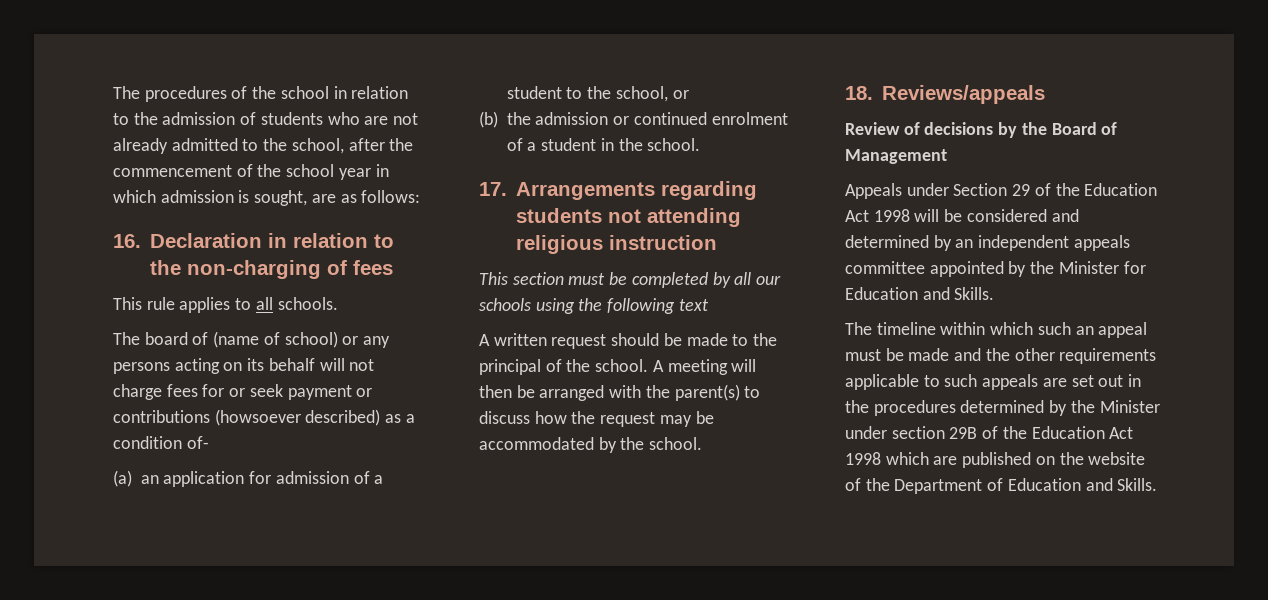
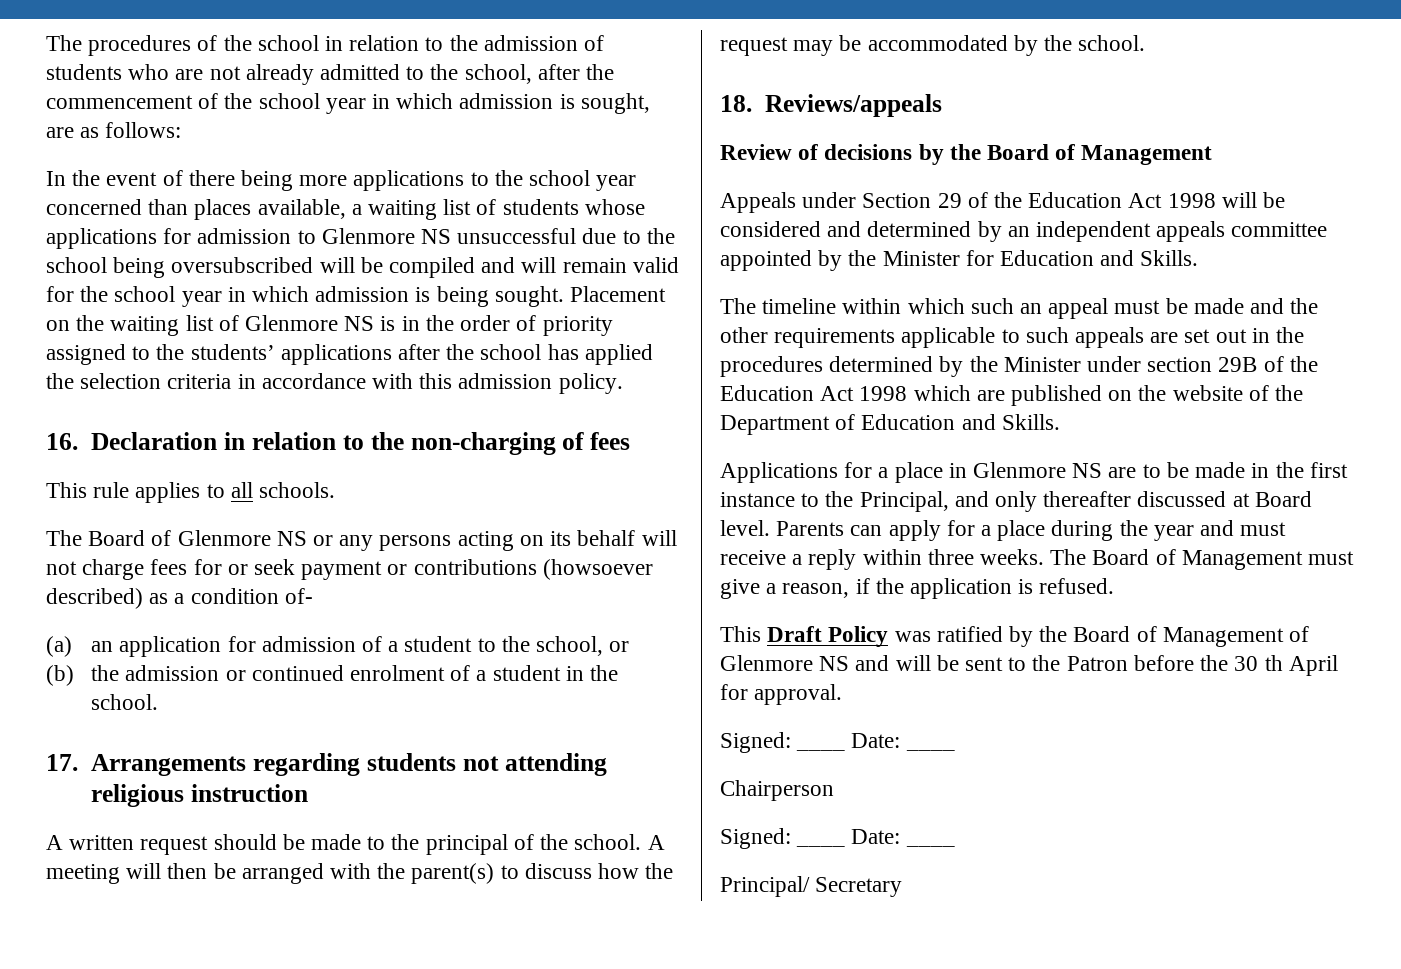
+ In the event of there being more applications to the school year concerned than places available, a waiting list of students whose applications for admission to Glenmore NS unsuccessful due to the school being oversubscribed will be compiled and will remain valid for the school year in which admission is being sought. Placement on the waiting list of Glenmore NS is in the order of priority assigned to the students’ applications after the school has applied the selection criteria in accordance with this admission policy.
- The board of (name of school) or any persons acting on its behalf will not charge fees for or seek payment or contributions (howsoever described) as a condition of-
+ The Board of Glenmore NS or any persons acting on its behalf will not charge fees for or seek payment or contributions (howsoever described) as a condition of-
- This section must be completed by all our schools using the following text
+ Applications for a place in Glenmore NS are to be made in the first instance to the Principal, and only thereafter discussed at Board level. Parents can apply for a place during the year and must receive a reply within three weeks. The Board of Management must give a reason, if the application is refused.
+ This Draft Policy was ratified by the Board of Management of Glenmore NS and will be sent to the Patron before the 30 th April for approval.
+ Signed: ____ Date: ____
+ Chairperson
+ Signed: ____ Date: ____
+ Principal/ Secretary

